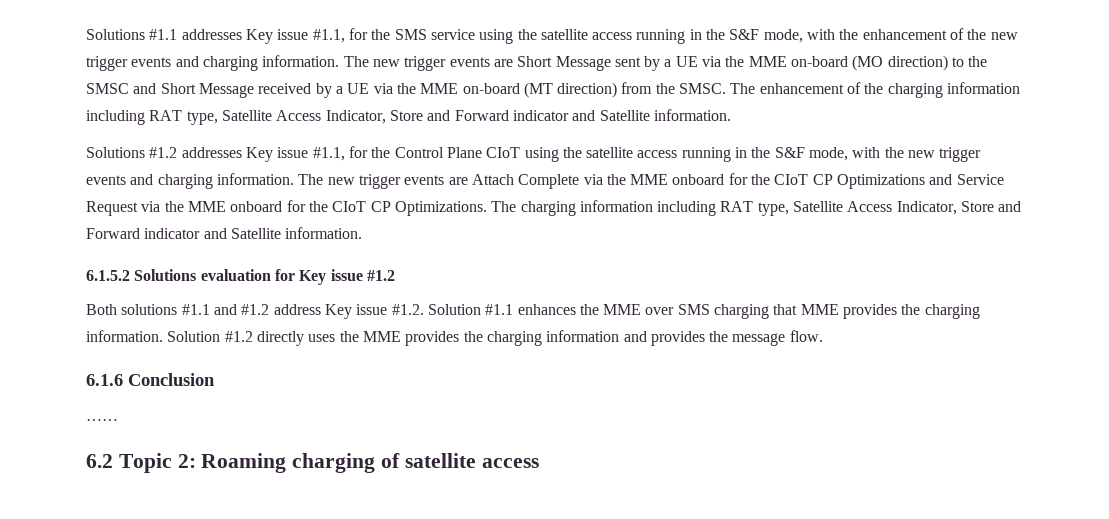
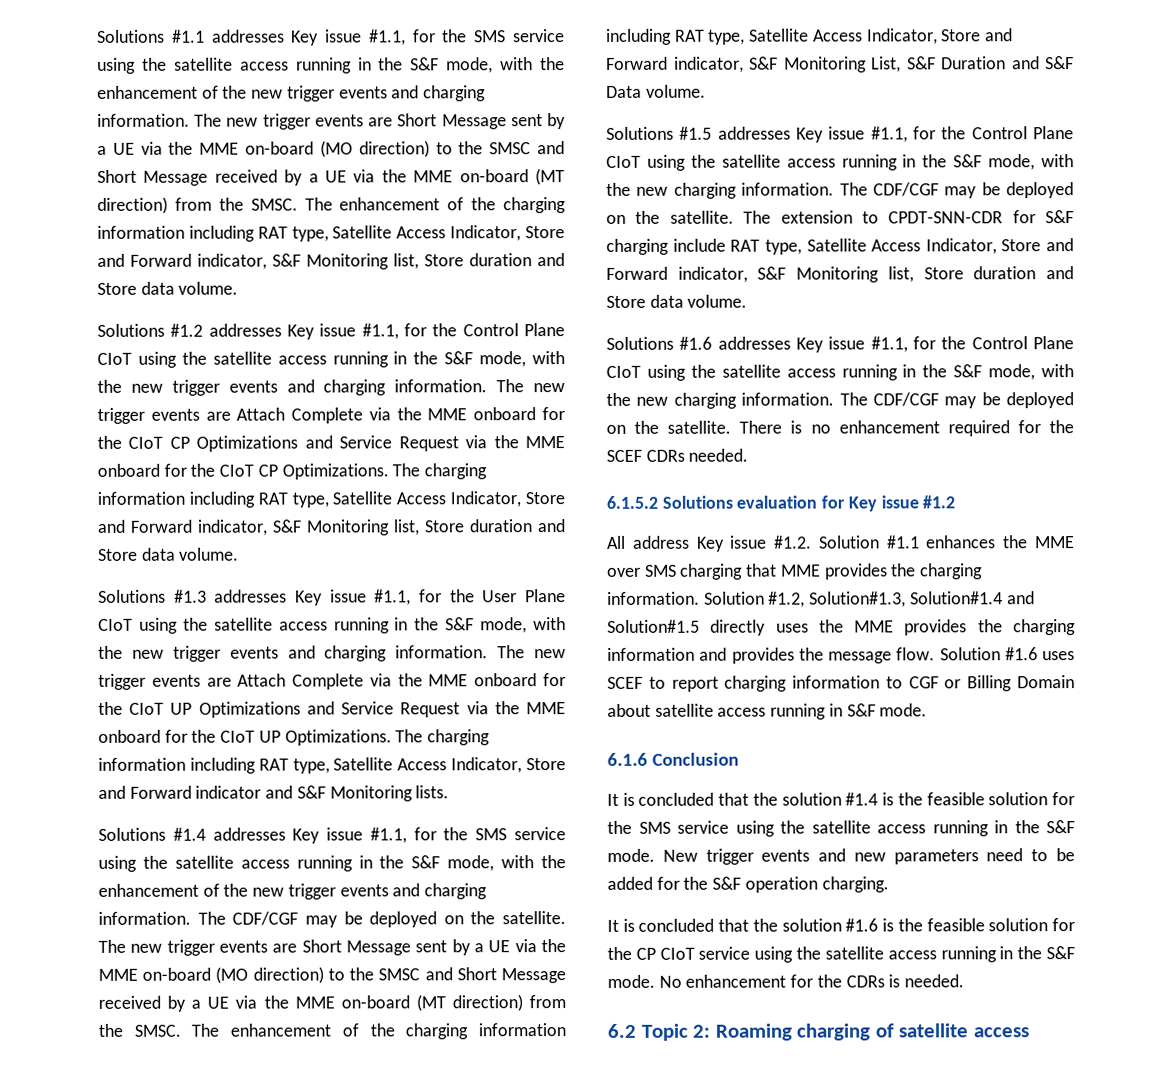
- The enhancement of the charging information including RAT type, Satellite Access Indicator, Store and Forward indicator and Satellite information.
+ The enhancement of the charging information including RAT type, Satellite Access Indicator, Store and Forward indicator, S&F Monitoring list, Store duration and Store data volume.
- The charging information including RAT type, Satellite Access Indicator, Store and Forward indicator and Satellite information.
+ The charging information including RAT type, Satellite Access Indicator, Store and Forward indicator, S&F Monitoring list, Store duration and Store data volume.
+ Solutions #1.3 addresses Key issue #1.1, for the User Plane CIoT using the satellite access running in the S&F mode, with the new trigger events and charging information. The new trigger events are Attach Complete via the MME onboard for the CIoT UP Optimizations and Service Request via the MME onboard for the CIoT UP Optimizations. The charging information including RAT type, Satellite Access Indicator, Store and Forward indicator and S&F Monitoring lists.
+ Solutions #1.4 addresses Key issue #1.1, for the SMS service using the satellite access running in the S&F mode, with the enhancement of the new trigger events and charging information. The CDF/CGF may be deployed on the satellite. The new trigger events are Short Message sent by a UE via the MME on-board (MO direction) to the SMSC and Short Message received by a UE via the MME on-board (MT direction) from the SMSC. The enhancement of the charging information including RAT type, Satellite Access Indicator, Store and Forward indicator, S&F Monitoring List, S&F Duration and S&F Data volume.
+ Solutions #1.5 addresses Key issue #1.1, for the Control Plane CIoT using the satellite access running in the S&F mode, with the new charging information. The CDF/CGF may be deployed on the satellite. The extension to CPDT-SNN-CDR for S&F charging include RAT type, Satellite Access Indicator, Store and Forward indicator, S&F Monitoring list, Store duration and Store data volume.
+ Solutions #1.6 addresses Key issue #1.1, for the Control Plane CIoT using the satellite access running in the S&F mode, with the new charging information. The CDF/CGF may be deployed on the satellite. There is no enhancement required for the SCEF CDRs needed.
- Both solutions #1.1 and #1.2 address Key issue #1.2. Solution #1.1 enhances the MME over SMS charging that MME provides the charging information.
+ All address Key issue #1.2. Solution #1.1 enhances the MME over SMS charging that MME provides the charging information.
- Solution #1.2 directly uses the MME provides the charging information and provides the message flow.
+ Solution #1.2, Solution#1.3, Solution#1.4 and Solution#1.5 directly uses the MME provides the charging information and provides the message flow. Solution #1.6 uses SCEF to report charging information to CGF or Billing Domain about satellite access running in S&F mode.
  6.1.6 Conclusion
- ……
+ It is concluded that the solution #1.4 is the feasible solution for the SMS service using the satellite access running in the S&F mode. New trigger events and new parameters need to be added for the S&F operation charging.
+ It is concluded that the solution #1.6 is the feasible solution for the CP CIoT service using the satellite access running in the S&F mode. No enhancement for the CDRs is needed.

